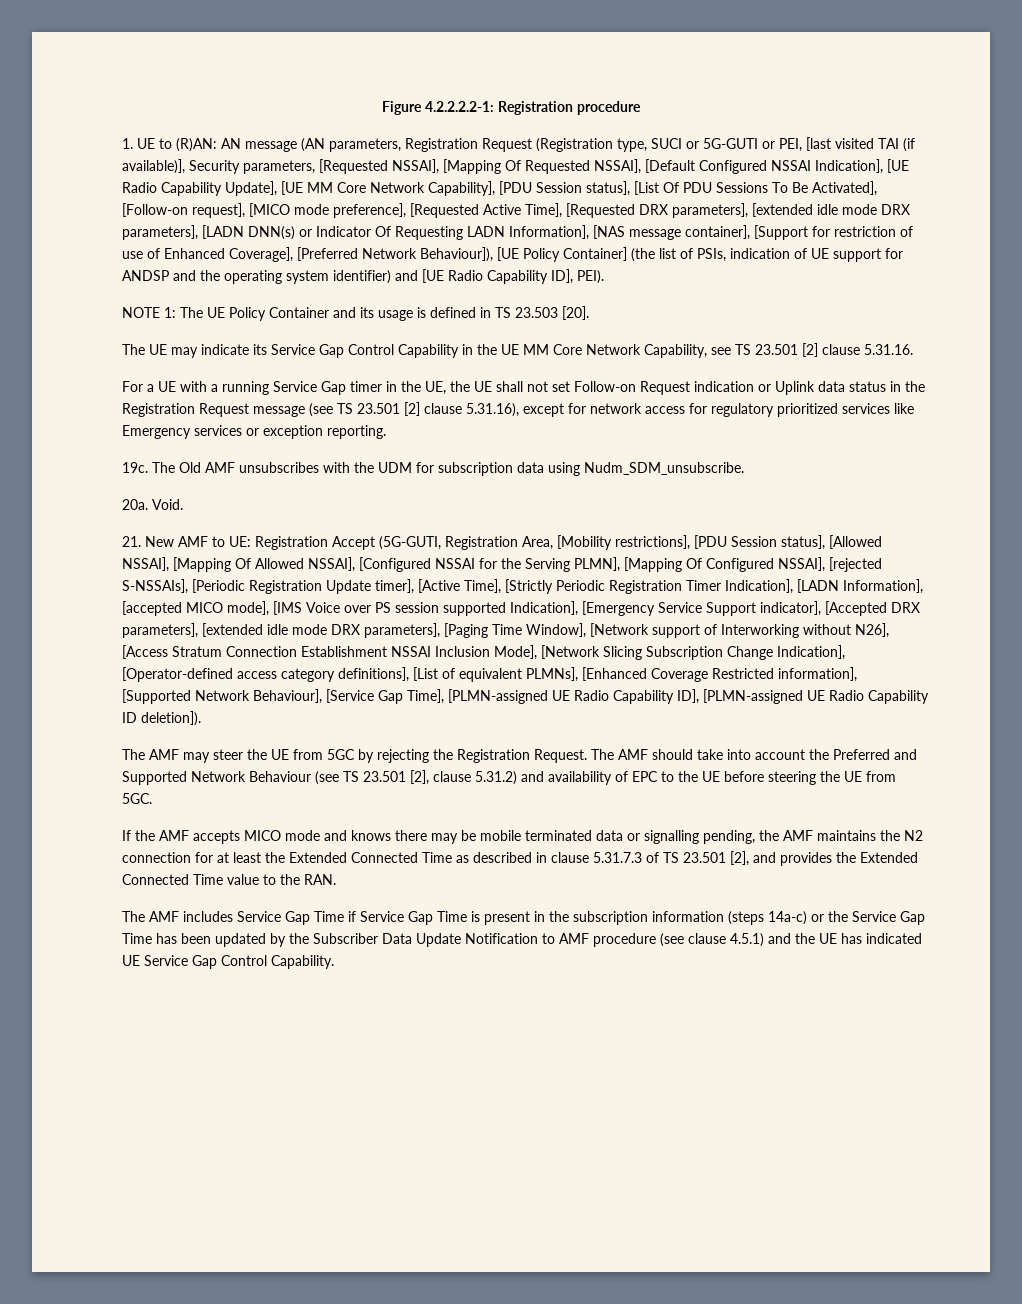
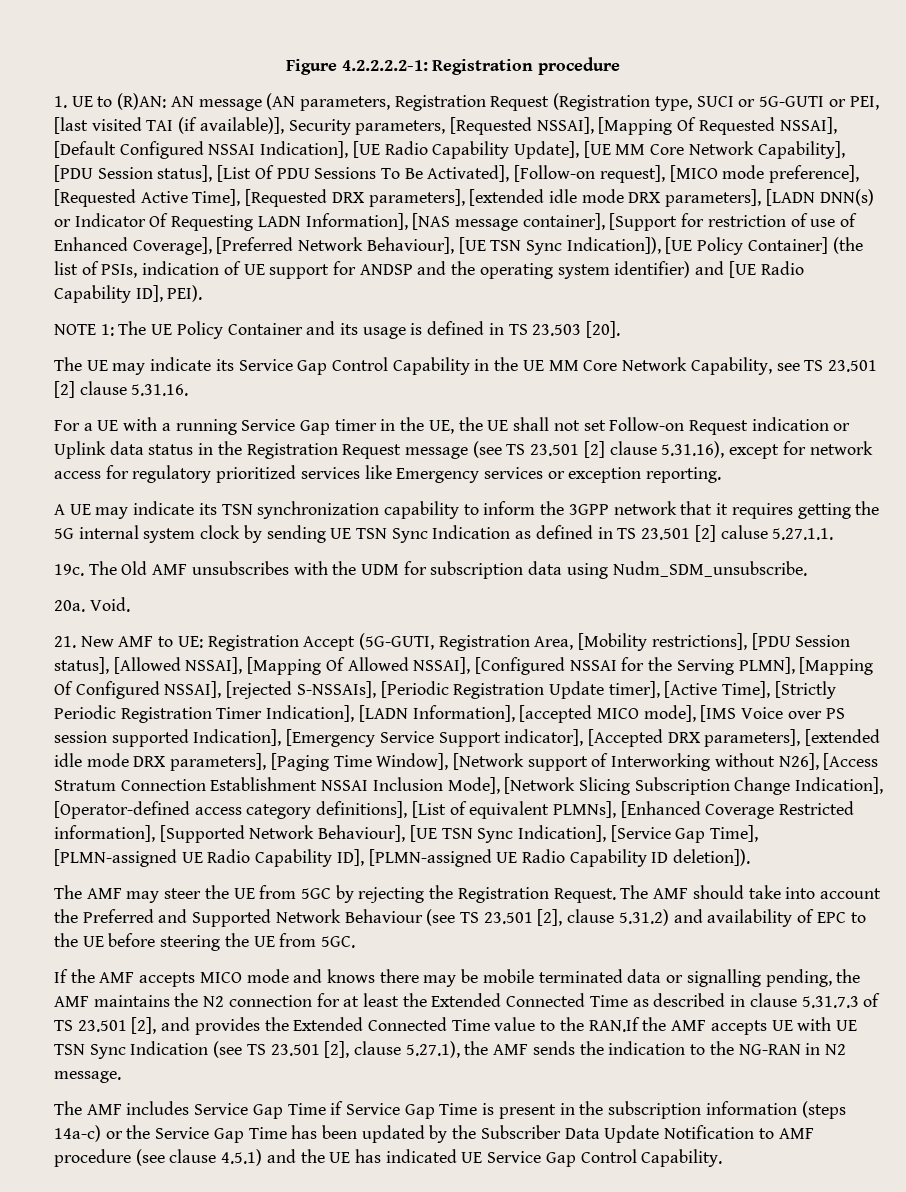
- AN message (AN parameters, Registration Request (Registration type, SUCI or 5G-GUTI or PEI, [last visited TAI (if available)], Security parameters, [Requested NSSAI], [Mapping Of Requested NSSAI], [Default Configured NSSAI Indication], [UE Radio Capability Update], [UE MM Core Network Capability], [PDU Session status], [List Of PDU Sessions To Be Activated], [Follow-on request], [MICO mode preference], [Requested Active Time], [Requested DRX parameters], [extended idle mode DRX parameters], [LADN DNN(s) or Indicator Of Requesting LADN Information], [NAS message container], [Support for restriction of use of Enhanced Coverage], [Preferred Network Behaviour]), [UE Policy Container] (the list of PSIs, indication of UE support for ANDSP and the operating system identifier) and [UE Radio Capability ID], PEI).
+ AN message (AN parameters, Registration Request (Registration type, SUCI or 5G-GUTI or PEI, [last visited TAI (if available)], Security parameters, [Requested NSSAI], [Mapping Of Requested NSSAI], [Default Configured NSSAI Indication], [UE Radio Capability Update], [UE MM Core Network Capability], [PDU Session status], [List Of PDU Sessions To Be Activated], [Follow-on request], [MICO mode preference], [Requested Active Time], [Requested DRX parameters], [extended idle mode DRX parameters], [LADN DNN(s) or Indicator Of Requesting LADN Information], [NAS message container], [Support for restriction of use of Enhanced Coverage], [Preferred Network Behaviour], [UE TSN Sync Indication]), [UE Policy Container] (the list of PSIs, indication of UE support for ANDSP and the operating system identifier) and [UE Radio Capability ID], PEI).
+ A UE may indicate its TSN synchronization capability to inform the 3GPP network that it requires getting the 5G internal system clock by sending UE TSN Sync Indication as defined in TS 23.501 [2] caluse 5.27.1.1.
- Registration Accept (5G-GUTI, Registration Area, [Mobility restrictions], [PDU Session status], [Allowed NSSAI], [Mapping Of Allowed NSSAI], [Configured NSSAI for the Serving PLMN], [Mapping Of Configured NSSAI], [rejected S-NSSAIs], [Periodic Registration Update timer], [Active Time], [Strictly Periodic Registration Timer Indication], [LADN Information], [accepted MICO mode], [IMS Voice over PS session supported Indication], [Emergency Service Support indicator], [Accepted DRX parameters], [extended idle mode DRX parameters], [Paging Time Window], [Network support of Interworking without N26], [Access Stratum Connection Establishment NSSAI Inclusion Mode], [Network Slicing Subscription Change Indication], [Operator-defined access category definitions], [List of equivalent PLMNs], [Enhanced Coverage Restricted information], [Supported Network Behaviour], [Service Gap Time], [PLMN-assigned UE Radio Capability ID], [PLMN-assigned UE Radio Capability ID deletion]).
+ Registration Accept (5G-GUTI, Registration Area, [Mobility restrictions], [PDU Session status], [Allowed NSSAI], [Mapping Of Allowed NSSAI], [Configured NSSAI for the Serving PLMN], [Mapping Of Configured NSSAI], [rejected S-NSSAIs], [Periodic Registration Update timer], [Active Time], [Strictly Periodic Registration Timer Indication], [LADN Information], [accepted MICO mode], [IMS Voice over PS session supported Indication], [Emergency Service Support indicator], [Accepted DRX parameters], [extended idle mode DRX parameters], [Paging Time Window], [Network support of Interworking without N26], [Access Stratum Connection Establishment NSSAI Inclusion Mode], [Network Slicing Subscription Change Indication], [Operator-defined access category definitions], [List of equivalent PLMNs], [Enhanced Coverage Restricted information], [Supported Network Behaviour], [UE TSN Sync Indication], [Service Gap Time], [PLMN-assigned UE Radio Capability ID], [PLMN-assigned UE Radio Capability ID deletion]).
- If the AMF accepts MICO mode and knows there may be mobile terminated data or signalling pending, the AMF maintains the N2 connection for at least the Extended Connected Time as described in clause 5.31.7.3 of TS 23.501 [2], and provides the Extended Connected Time value to the RAN.
+ If the AMF accepts MICO mode and knows there may be mobile terminated data or signalling pending, the AMF maintains the N2 connection for at least the Extended Connected Time as described in clause 5.31.7.3 of TS 23.501 [2], and provides the Extended Connected Time value to the RAN.If the AMF accepts UE with UE TSN Sync Indication (see TS 23.501 [2], clause 5.27.1), the AMF sends the indication to the NG-RAN in N2 message.

